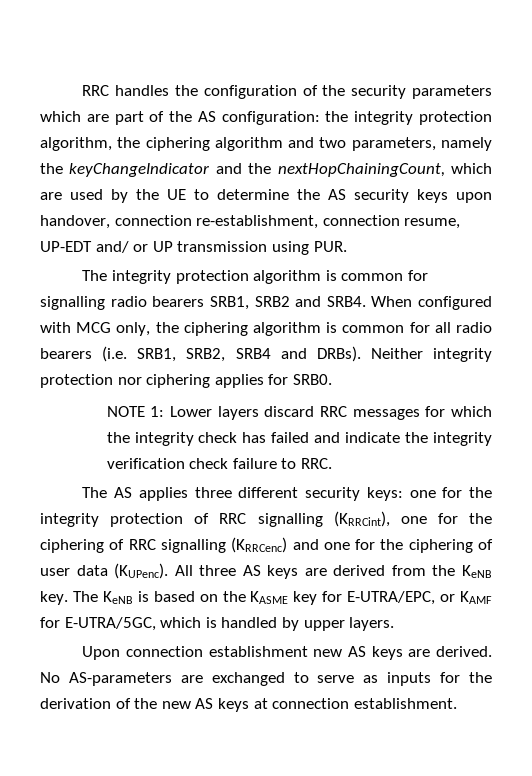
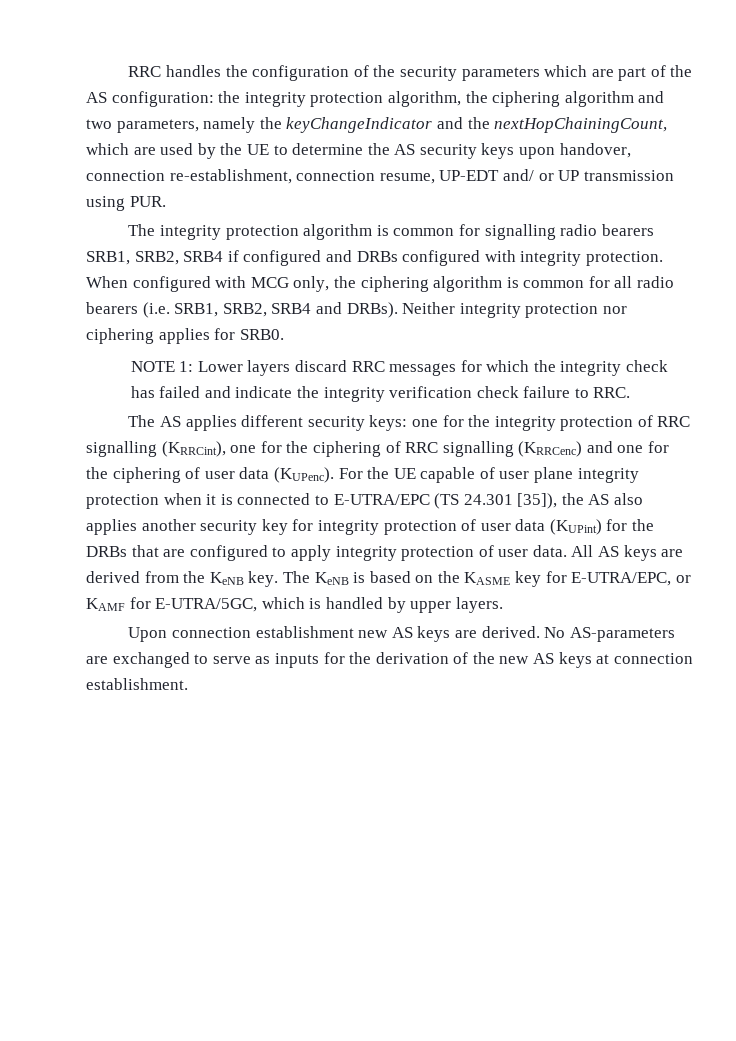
- The integrity protection algorithm is common for signalling radio bearers SRB1, SRB2 and SRB4.
+ The integrity protection algorithm is common for signalling radio bearers SRB1, SRB2, SRB4 if configured and DRBs configured with integrity protection.
- The AS applies three different security keys: one for the integrity protection of RRC signalling (KRRCint), one for the ciphering of RRC signalling (KRRCenc) and one for the ciphering of user data (KUPenc).
+ The AS applies different security keys: one for the integrity protection of RRC signalling (KRRCint), one for the ciphering of RRC signalling (KRRCenc) and one for the ciphering of user data (KUPenc).
- All three AS keys are derived from the KeNB key.
+ For the UE capable of user plane integrity protection when it is connected to E-UTRA/EPC (TS 24.301 [35]), the AS also applies another security key for integrity protection of user data (KUPint) for the DRBs that are configured to apply integrity protection of user data. All AS keys are derived from the KeNB key.

